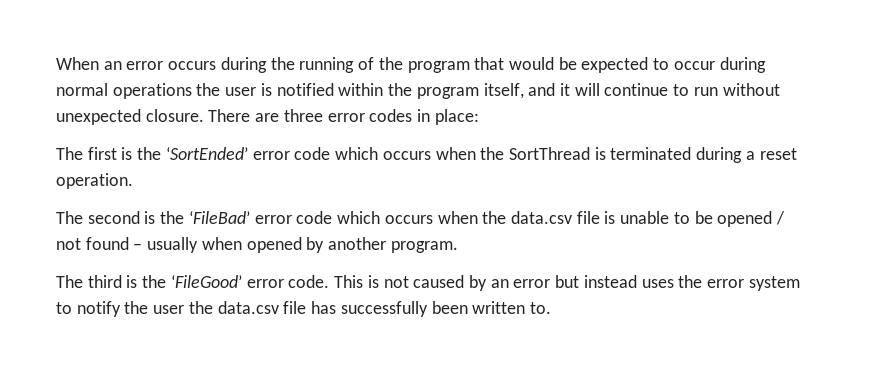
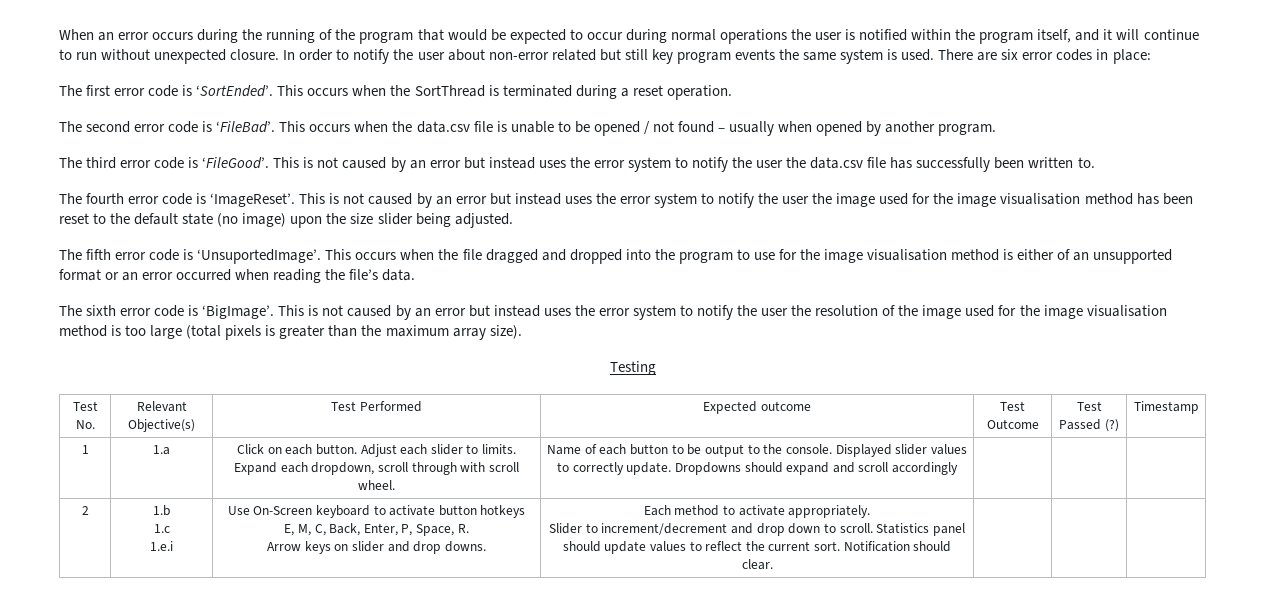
+ In order to notify the user about non-error related but still key program events the same system is used.
- There are three error codes in place:
+ There are six error codes in place:
- The first is the ‘SortEnded’ error code which occurs when the SortThread is terminated during a reset operation.
+ The first error code is ‘SortEnded’. This occurs when the SortThread is terminated during a reset operation.
- The second is the ‘FileBad’ error code which occurs when the data.csv file is unable to be opened / not found – usually when opened by another program.
+ The second error code is ‘FileBad’. This occurs when the data.csv file is unable to be opened / not found – usually when opened by another program.
- The third is the ‘FileGood’ error code.
+ The third error code is ‘FileGood’.
+ The fourth error code is ‘ImageReset’. This is not caused by an error but instead uses the error system to notify the user the image used for the image visualisation method has been reset to the default state (no image) upon the size slider being adjusted.
+ The fifth error code is ‘UnsuportedImage’. This occurs when the file dragged and dropped into the program to use for the image visualisation method is either of an unsupported format or an error occurred when reading the file’s data.
+ The sixth error code is ‘BigImage’. This is not caused by an error but instead uses the error system to notify the user the resolution of the image used for the image visualisation method is too large (total pixels is greater than the maximum array size).
+ Testing
+ Test No. | Relevant Objective(s) | Test Performed | Expected outcome | Test Outcome | Test Passed (?) | Timestamp
+ 1 | 1.a | Click on each button. Adjust each slider to limits. Expand each dropdown, scroll through with scroll wheel. | Name of each button to be output to the console. Displayed slider values to correctly update. Dropdowns should expand and scroll accordingly | | |
+ 2 | 1.b
+ 1.c
+ 1.e.i | Use On-Screen keyboard to activate button hotkeys
+ E, M, C, Back, Enter, P, Space, R.
+ Arrow keys on slider and drop downs. | Each method to activate appropriately.
+ Slider to increment/decrement and drop down to scroll. Statistics panel should update values to reflect the current sort. Notification should clear.

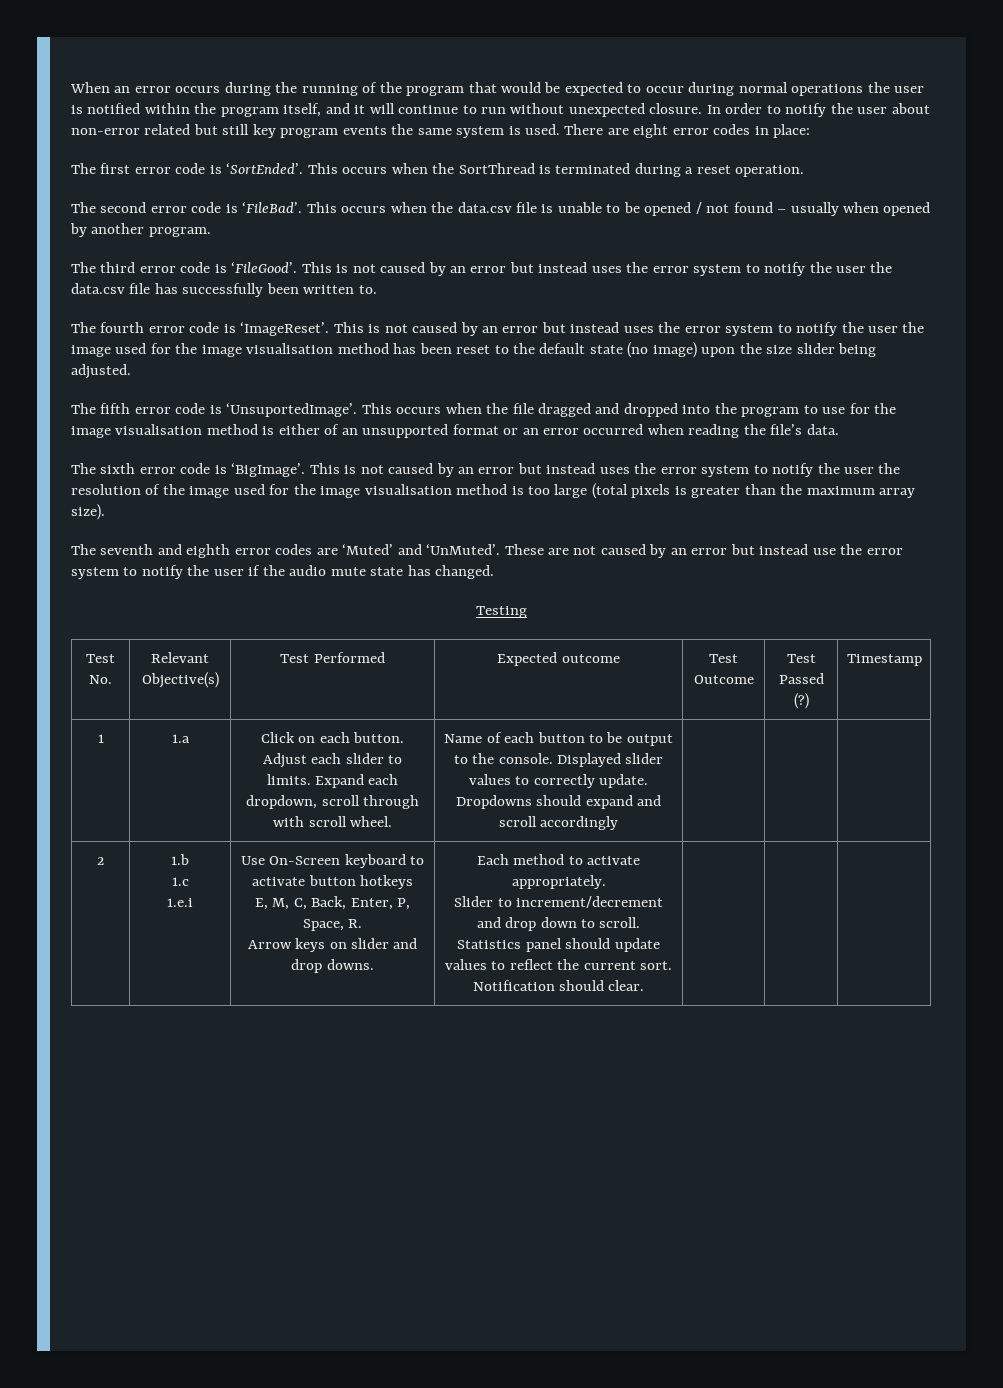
- There are six error codes in place:
+ There are eight error codes in place:
+ The seventh and eighth error codes are ‘Muted’ and ‘UnMuted’. These are not caused by an error but instead use the error system to notify the user if the audio mute state has changed.

